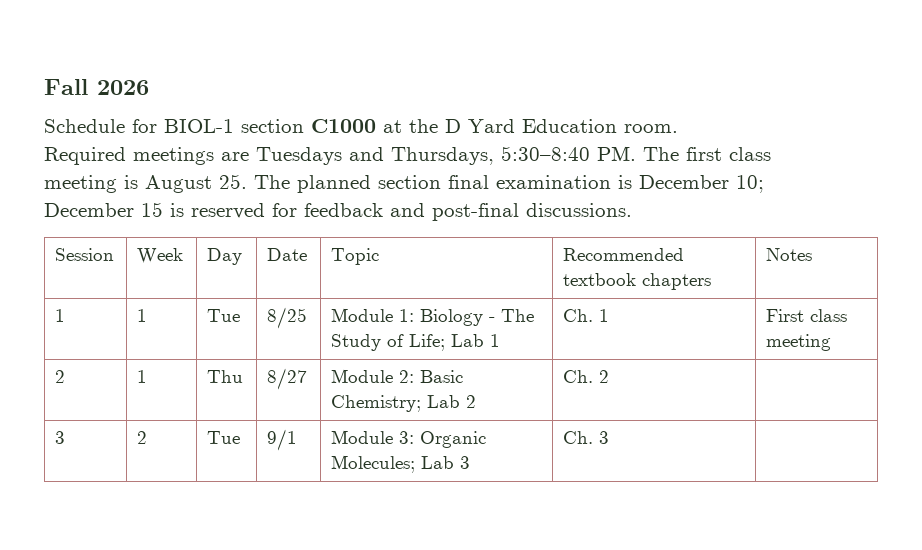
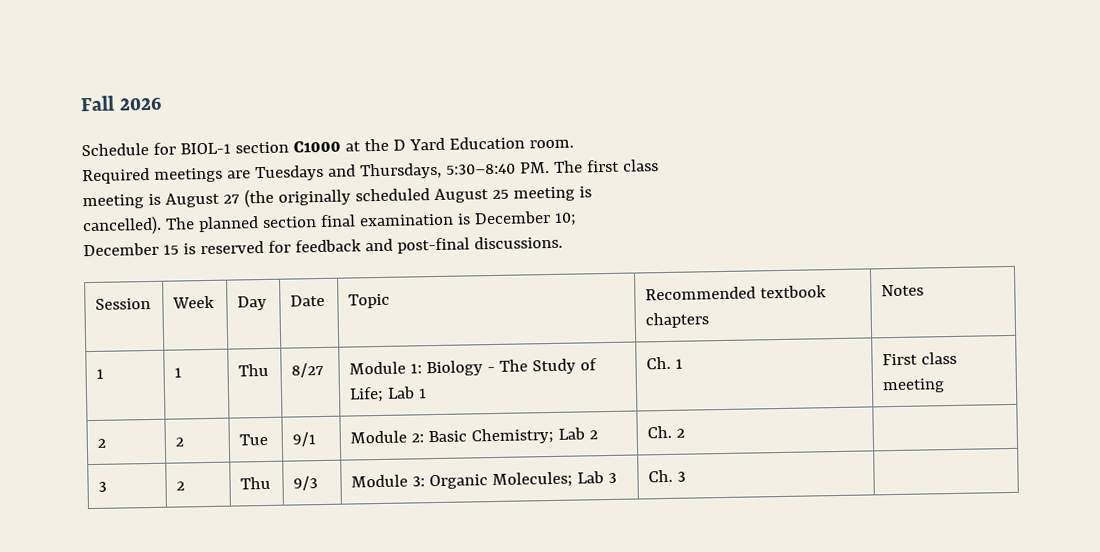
- meeting is August 25. The planned section final examination is December 10;
+ meeting is August 27 (the originally scheduled August 25 meeting is
+ cancelled). The planned section final examination is December 10;
- 1 | 1 | Tue | 8/25 | Module 1: Biology - The Study of Life; Lab 1 | Ch. 1 | First class meeting
+ 1 | 1 | Thu | 8/27 | Module 1: Biology - The Study of Life; Lab 1 | Ch. 1 | First class meeting
- 2 | 1 | Thu | 8/27 | Module 2: Basic Chemistry; Lab 2 | Ch. 2 |
+ 2 | 2 | Tue | 9/1 | Module 2: Basic Chemistry; Lab 2 | Ch. 2 |
- 3 | 2 | Tue | 9/1 | Module 3: Organic Molecules; Lab 3 | Ch. 3 |
+ 3 | 2 | Thu | 9/3 | Module 3: Organic Molecules; Lab 3 | Ch. 3 |

